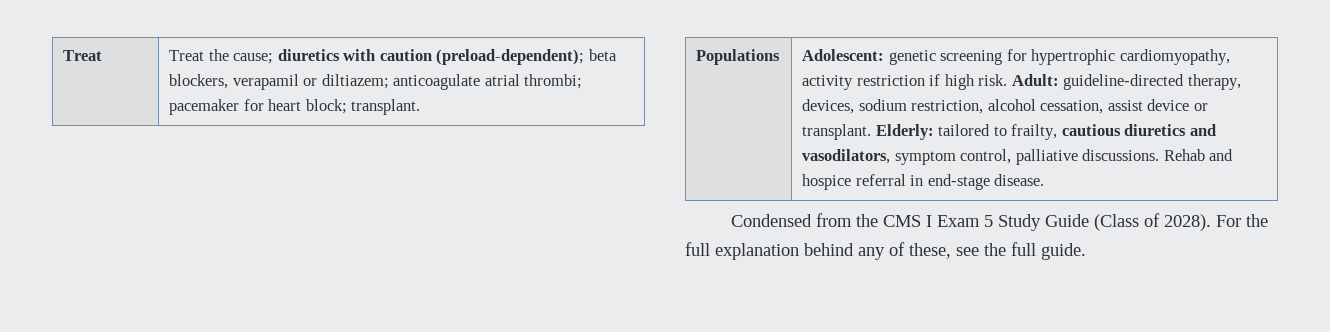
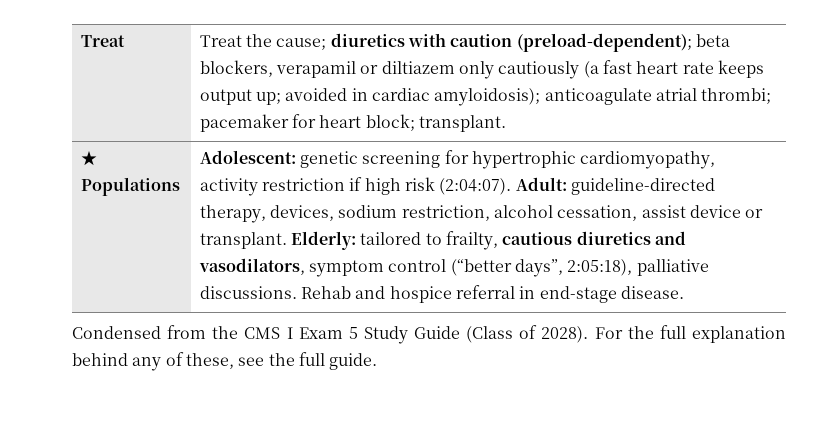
- Treat | Treat the cause; diuretics with caution (preload-dependent); beta blockers, verapamil or diltiazem; anticoagulate atrial thrombi; pacemaker for heart block; transplant.
+ Treat | Treat the cause; diuretics with caution (preload-dependent); beta blockers, verapamil or diltiazem only cautiously (a fast heart rate keeps output up; avoided in cardiac amyloidosis); anticoagulate atrial thrombi; pacemaker for heart block; transplant.
- Populations
+ ★ Populations
- Adolescent: genetic screening for hypertrophic cardiomyopathy, activity restriction if high risk.
+ Adolescent: genetic screening for hypertrophic cardiomyopathy, activity restriction if high risk (2:04:07).
- Elderly: tailored to frailty, cautious diuretics and vasodilators, symptom control, palliative discussions.
+ Elderly: tailored to frailty, cautious diuretics and vasodilators, symptom control (“better days”, 2:05:18), palliative discussions.

